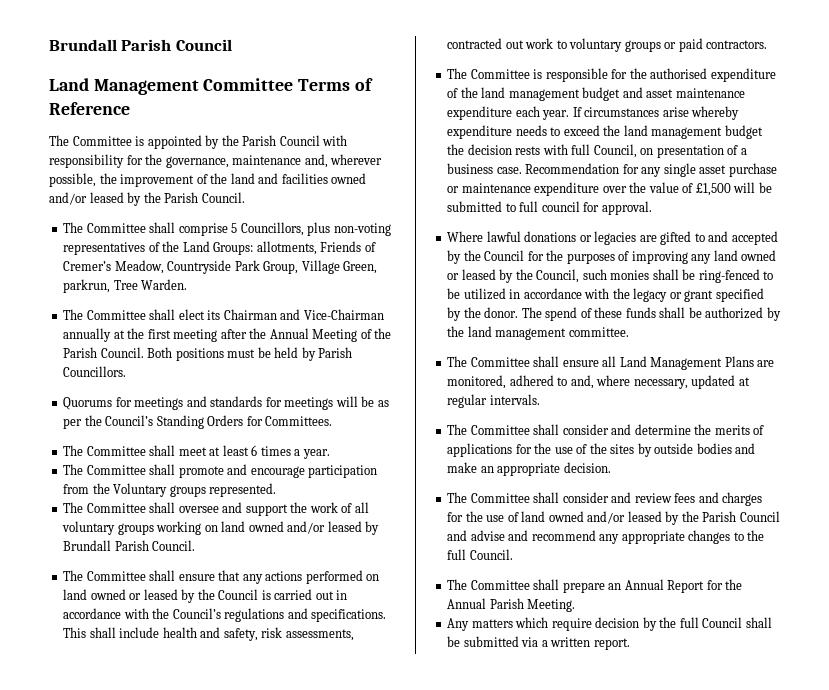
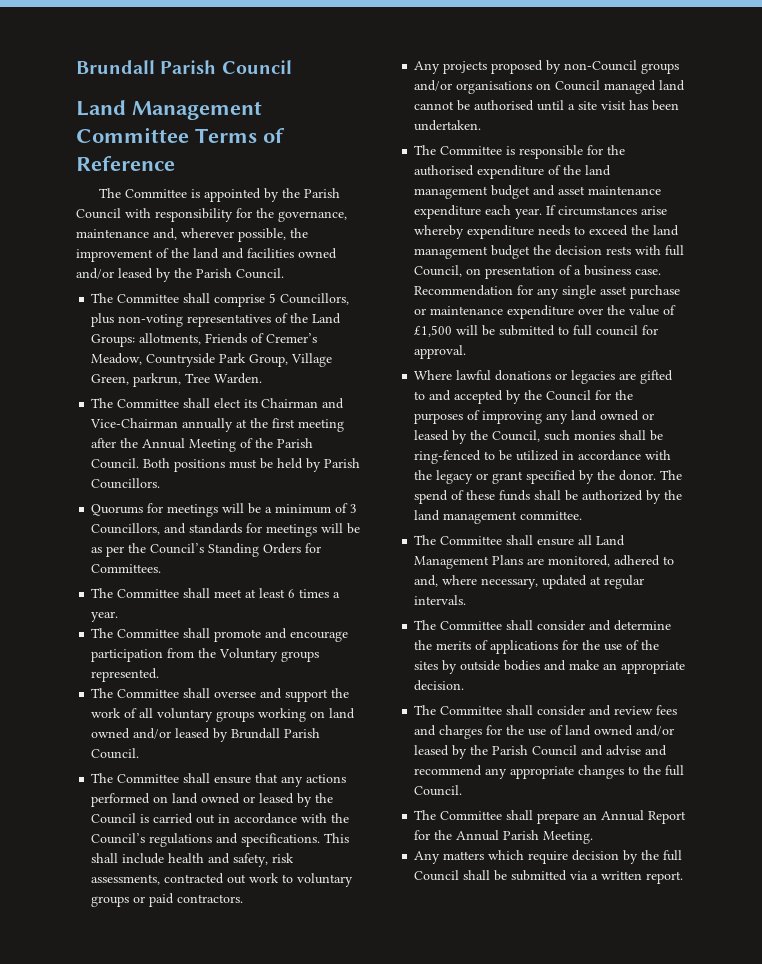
- Quorums for meetings and standards for meetings will be as per the Council’s Standing Orders for Committees.
+ Quorums for meetings will be a minimum of 3 Councillors, and standards for meetings will be as per the Council’s Standing Orders for Committees.
+ Any projects proposed by non-Council groups and/or organisations on Council managed land cannot be authorised until a site visit has been undertaken.

